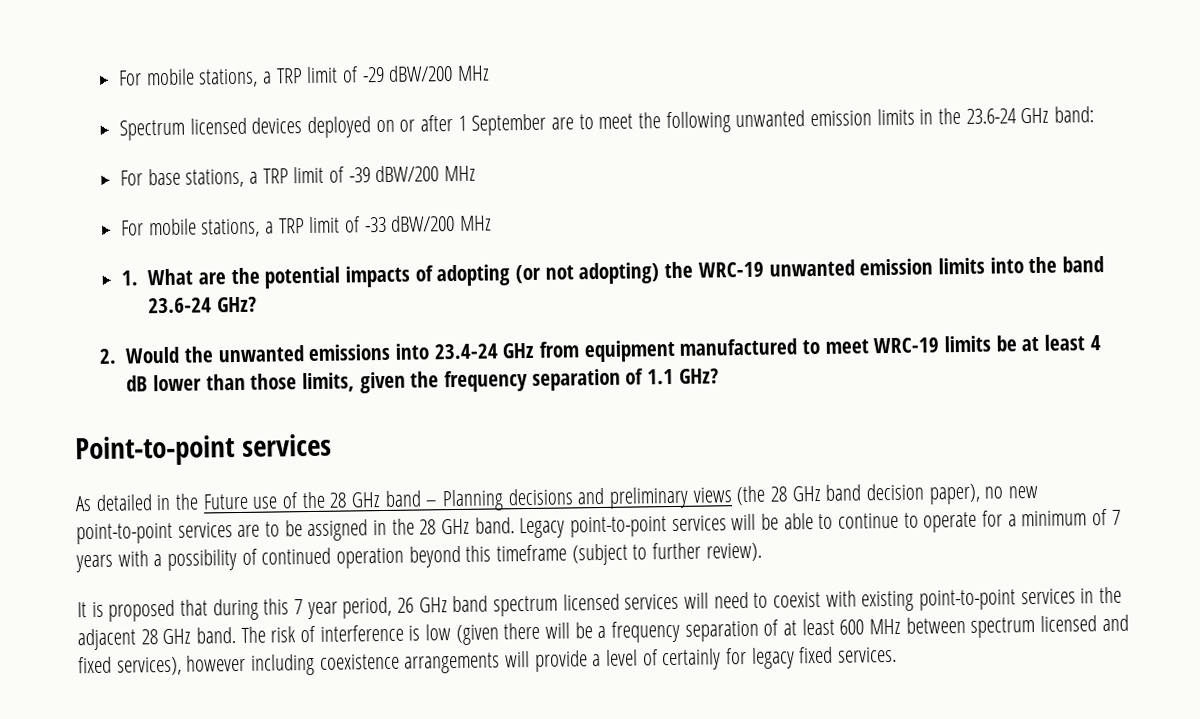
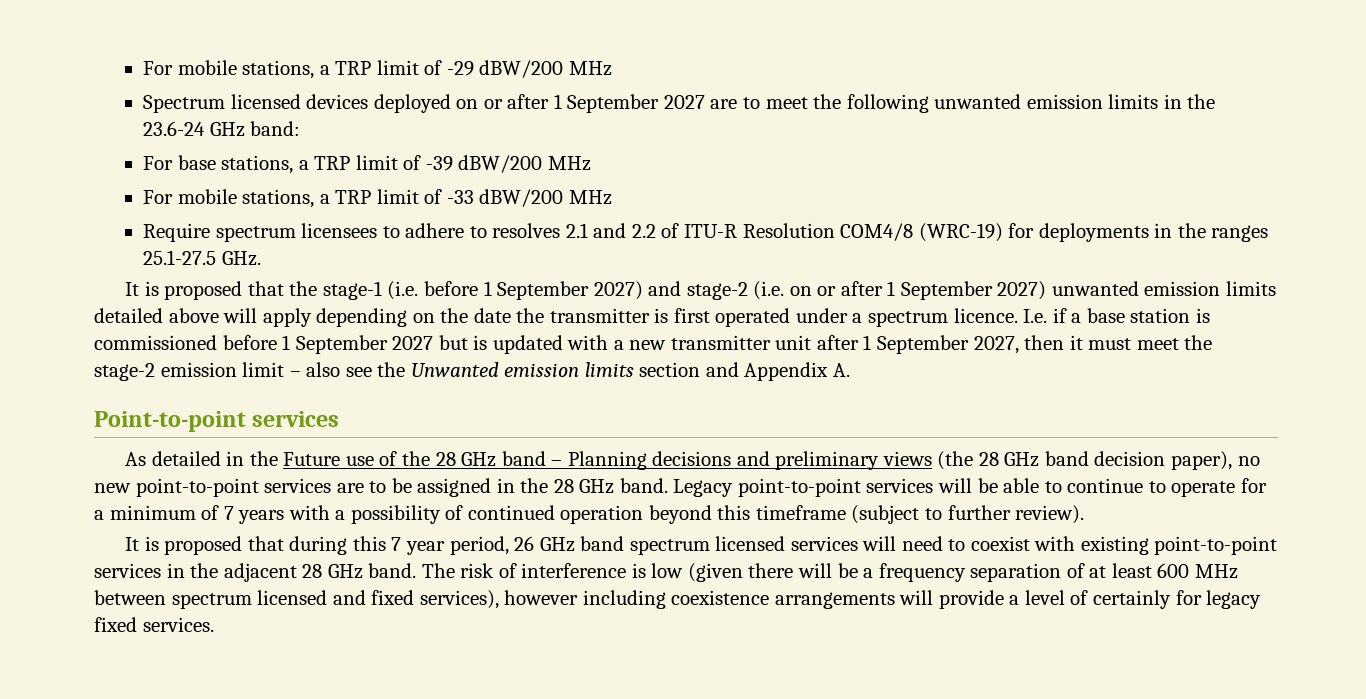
- Spectrum licensed devices deployed on or after 1 September are to meet the following unwanted emission limits in the 23.6-24 GHz band:
+ Spectrum licensed devices deployed on or after 1 September 2027 are to meet the following unwanted emission limits in the 23.6-24 GHz band:
- 1. What are the potential impacts of adopting (or not adopting) the WRC-19 unwanted emission limits into the band 23.6-24 GHz?
- 2. Would the unwanted emissions into 23.4-24 GHz from equipment manufactured to meet WRC-19 limits be at least 4 dB lower than those limits, given the frequency separation of 1.1 GHz?
+ Require spectrum licensees to adhere to resolves 2.1 and 2.2 of ITU-R Resolution COM4/8 (WRC-19) for deployments in the ranges 25.1-27.5 GHz.
+ It is proposed that the stage-1 (i.e. before 1 September 2027) and stage-2 (i.e. on or after 1 September 2027) unwanted emission limits detailed above will apply depending on the date the transmitter is first operated under a spectrum licence. I.e. if a base station is commissioned before 1 September 2027 but is updated with a new transmitter unit after 1 September 2027, then it must meet the stage-2 emission limit – also see the Unwanted emission limits section and Appendix A.

